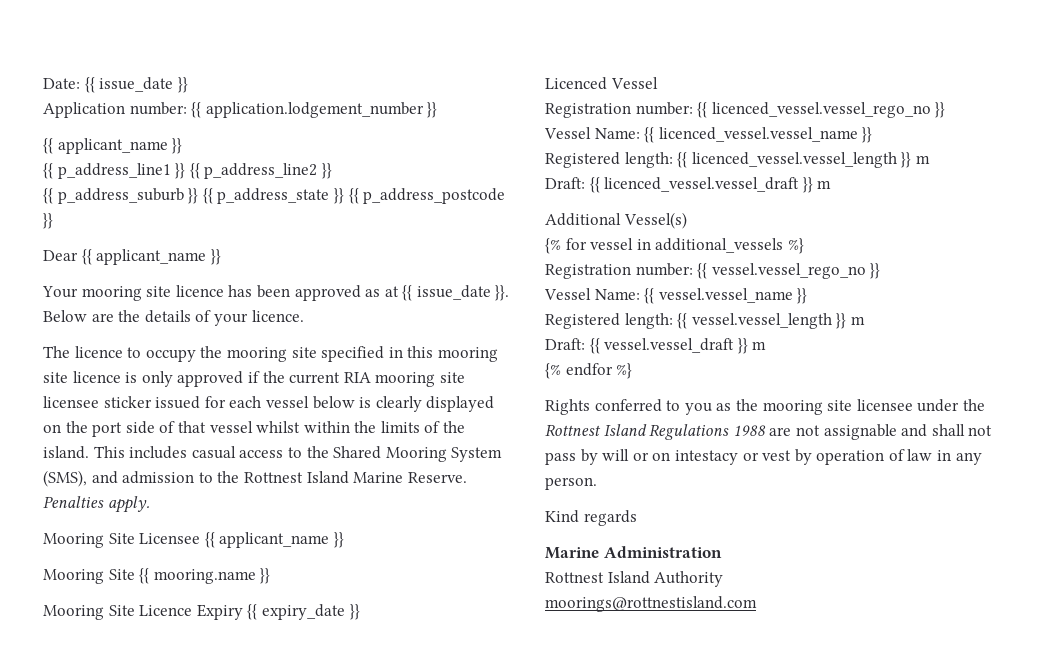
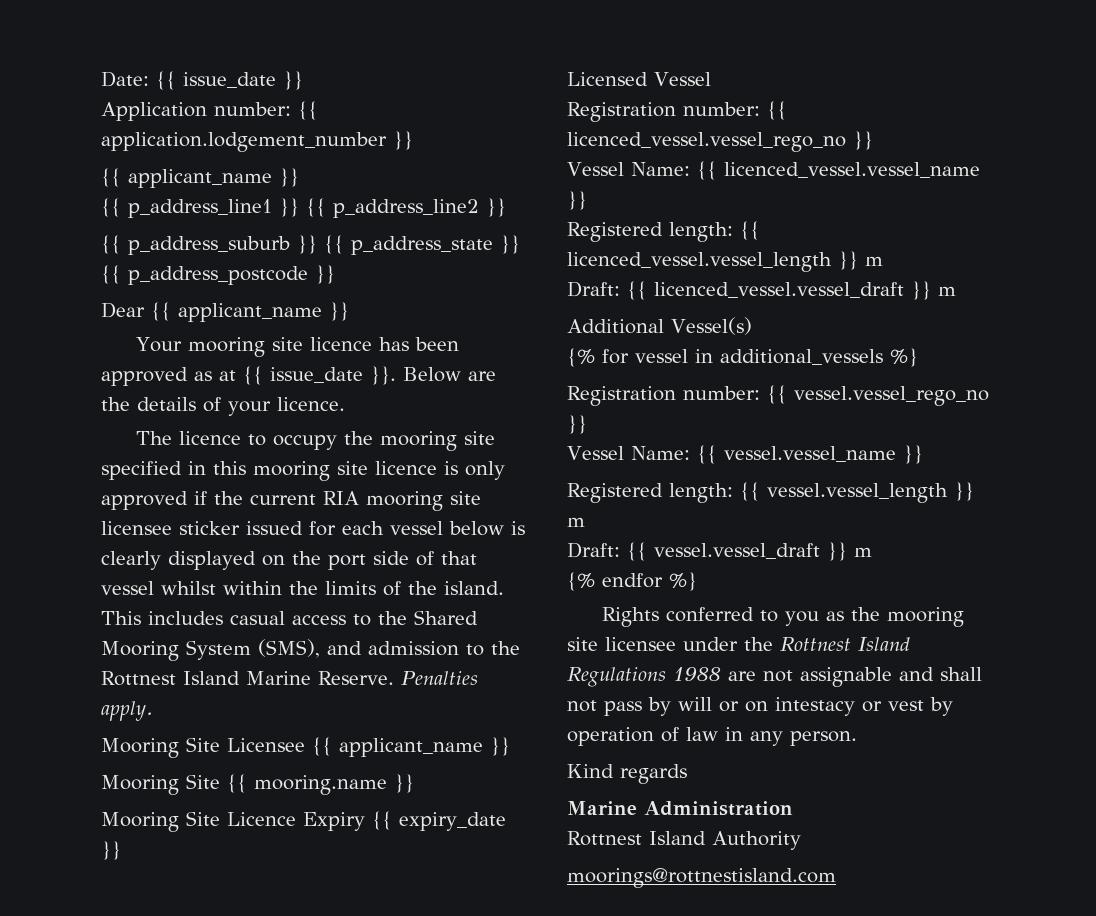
- Licenced Vessel
+ Licensed Vessel

